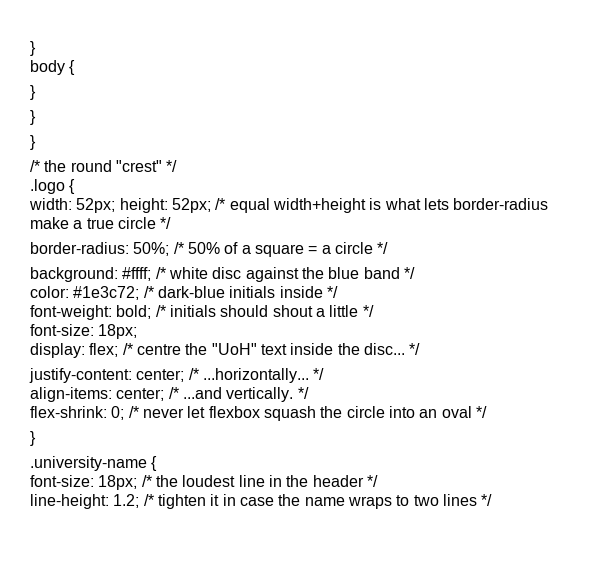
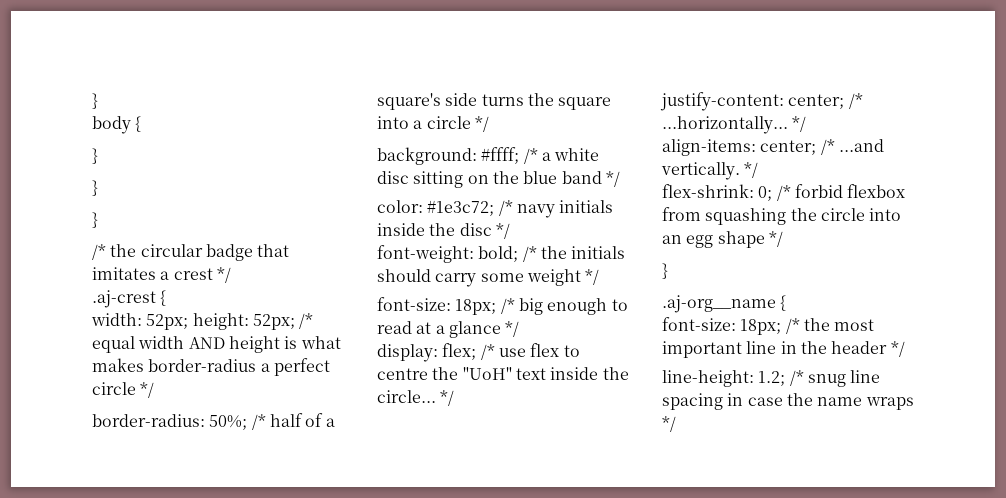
- /* the round "crest" */
- .logo {
+ /* the circular badge that imitates a crest */
+ .aj-crest {
- width: 52px; height: 52px; /* equal width+height is what lets border-radius make a true circle */
+ width: 52px; height: 52px; /* equal width AND height is what makes border-radius a perfect circle */
- border-radius: 50%; /* 50% of a square = a circle */
+ border-radius: 50%; /* half of a square's side turns the square into a circle */
- background: #ffff; /* white disc against the blue band */
+ background: #ffff; /* a white disc sitting on the blue band */
- color: #1e3c72; /* dark-blue initials inside */
+ color: #1e3c72; /* navy initials inside the disc */
- font-weight: bold; /* initials should shout a little */
- font-size: 18px;
+ font-weight: bold; /* the initials should carry some weight */
+ font-size: 18px; /* big enough to read at a glance */
- display: flex; /* centre the "UoH" text inside the disc...
+ display: flex; /* use flex to centre the "UoH" text inside the circle...
- flex-shrink: 0; /* never let flexbox squash the circle into an oval */
+ flex-shrink: 0; /* forbid flexbox from squashing the circle into an egg shape */
- .university-name {
+ .aj-org__name {
- font-size: 18px; /* the loudest line in the header */
+ font-size: 18px; /* the most important line in the header */
- line-height: 1.2; /* tighten it in case the name wraps to two lines */
+ line-height: 1.2; /* snug line spacing in case the name wraps */

